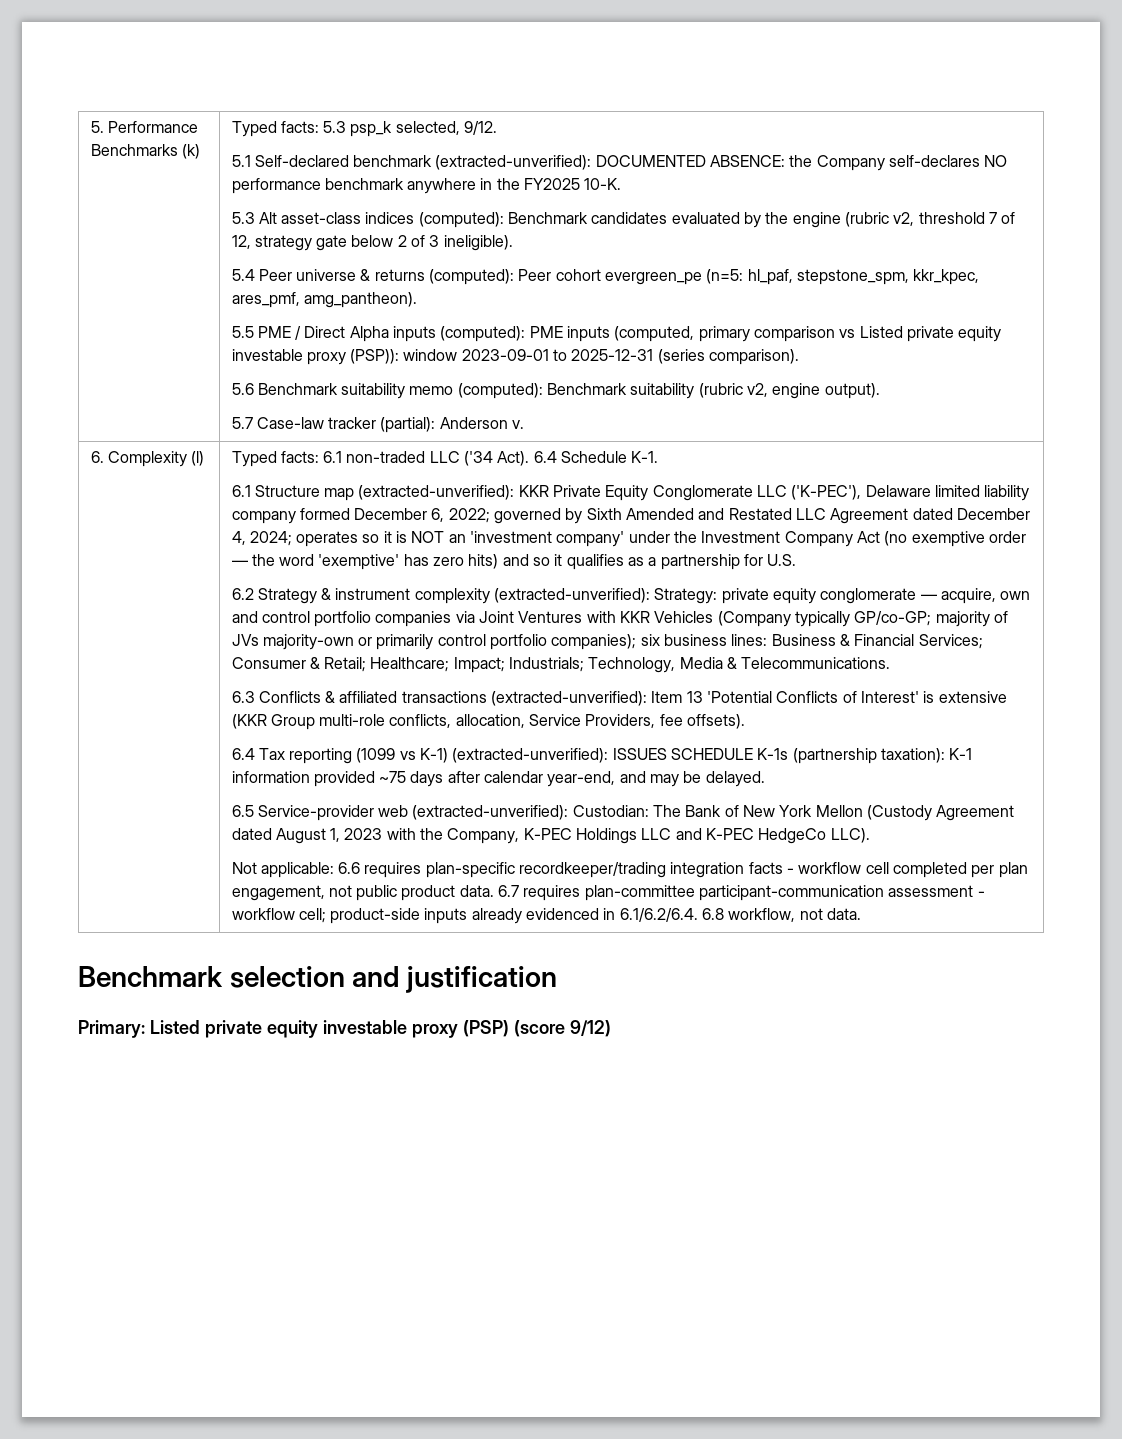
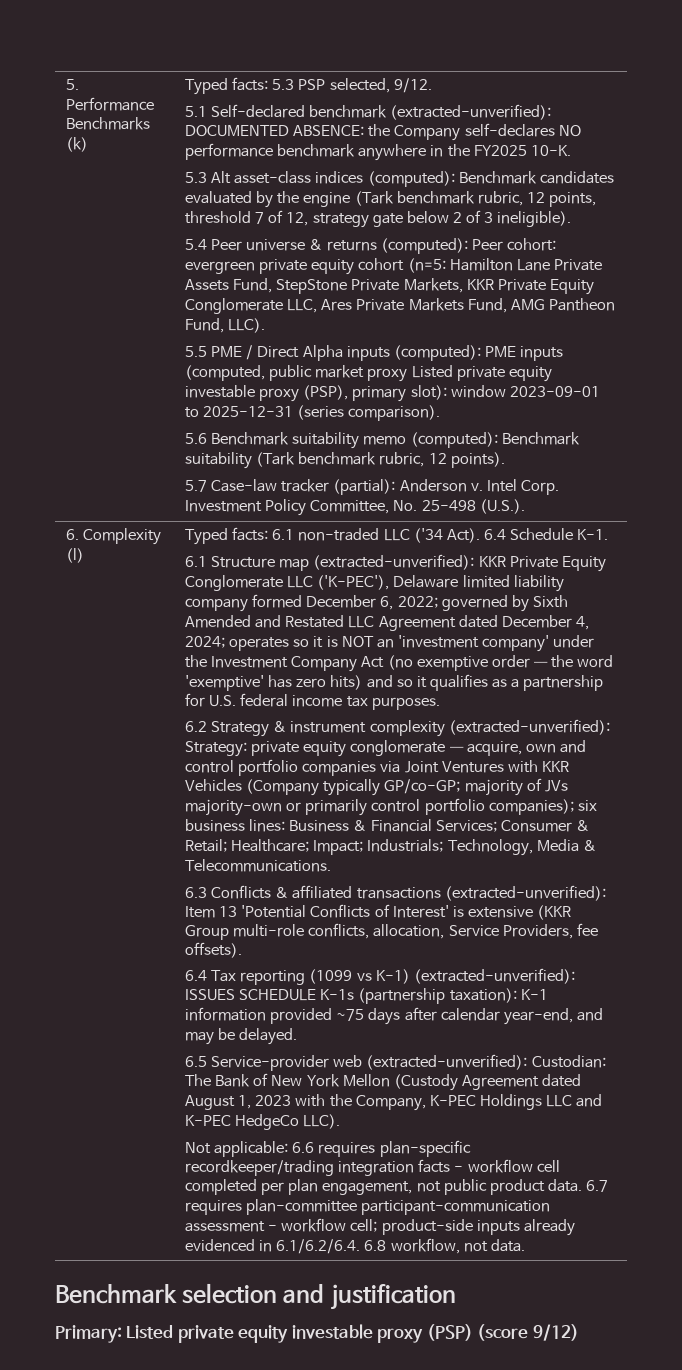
- Typed facts: 5.3 psp_k selected, 9/12.
+ Typed facts: 5.3 PSP selected, 9/12.
- 5.3 Alt asset-class indices (computed): Benchmark candidates evaluated by the engine (rubric v2, threshold 7 of 12, strategy gate below 2 of 3 ineligible).
+ 5.3 Alt asset-class indices (computed): Benchmark candidates evaluated by the engine (Tark benchmark rubric, 12 points, threshold 7 of 12, strategy gate below 2 of 3 ineligible).
- 5.4 Peer universe & returns (computed): Peer cohort evergreen_pe (n=5: hl_paf, stepstone_spm, kkr_kpec, ares_pmf, amg_pantheon).
+ 5.4 Peer universe & returns (computed): Peer cohort: evergreen private equity cohort (n=5: Hamilton Lane Private Assets Fund, StepStone Private Markets, KKR Private Equity Conglomerate LLC, Ares Private Markets Fund, AMG Pantheon Fund, LLC).
- 5.5 PME / Direct Alpha inputs (computed): PME inputs (computed, primary comparison vs Listed private equity investable proxy (PSP)): window 2023-09-01 to 2025-12-31 (series comparison).
+ 5.5 PME / Direct Alpha inputs (computed): PME inputs (computed, public market proxy Listed private equity investable proxy (PSP), primary slot): window 2023-09-01 to 2025-12-31 (series comparison).
- 5.6 Benchmark suitability memo (computed): Benchmark suitability (rubric v2, engine output).
+ 5.6 Benchmark suitability memo (computed): Benchmark suitability (Tark benchmark rubric, 12 points).
+ Intel Corp. Investment Policy Committee, No. 25-498 (U.S.).
- operates so it is NOT an 'investment company' under the Investment Company Act (no exemptive order — the word 'exemptive' has zero hits) and so it qualifies as a partnership for U.S.
+ operates so it is NOT an 'investment company' under the Investment Company Act (no exemptive order — the word 'exemptive' has zero hits) and so it qualifies as a partnership for U.S. federal income tax purposes.

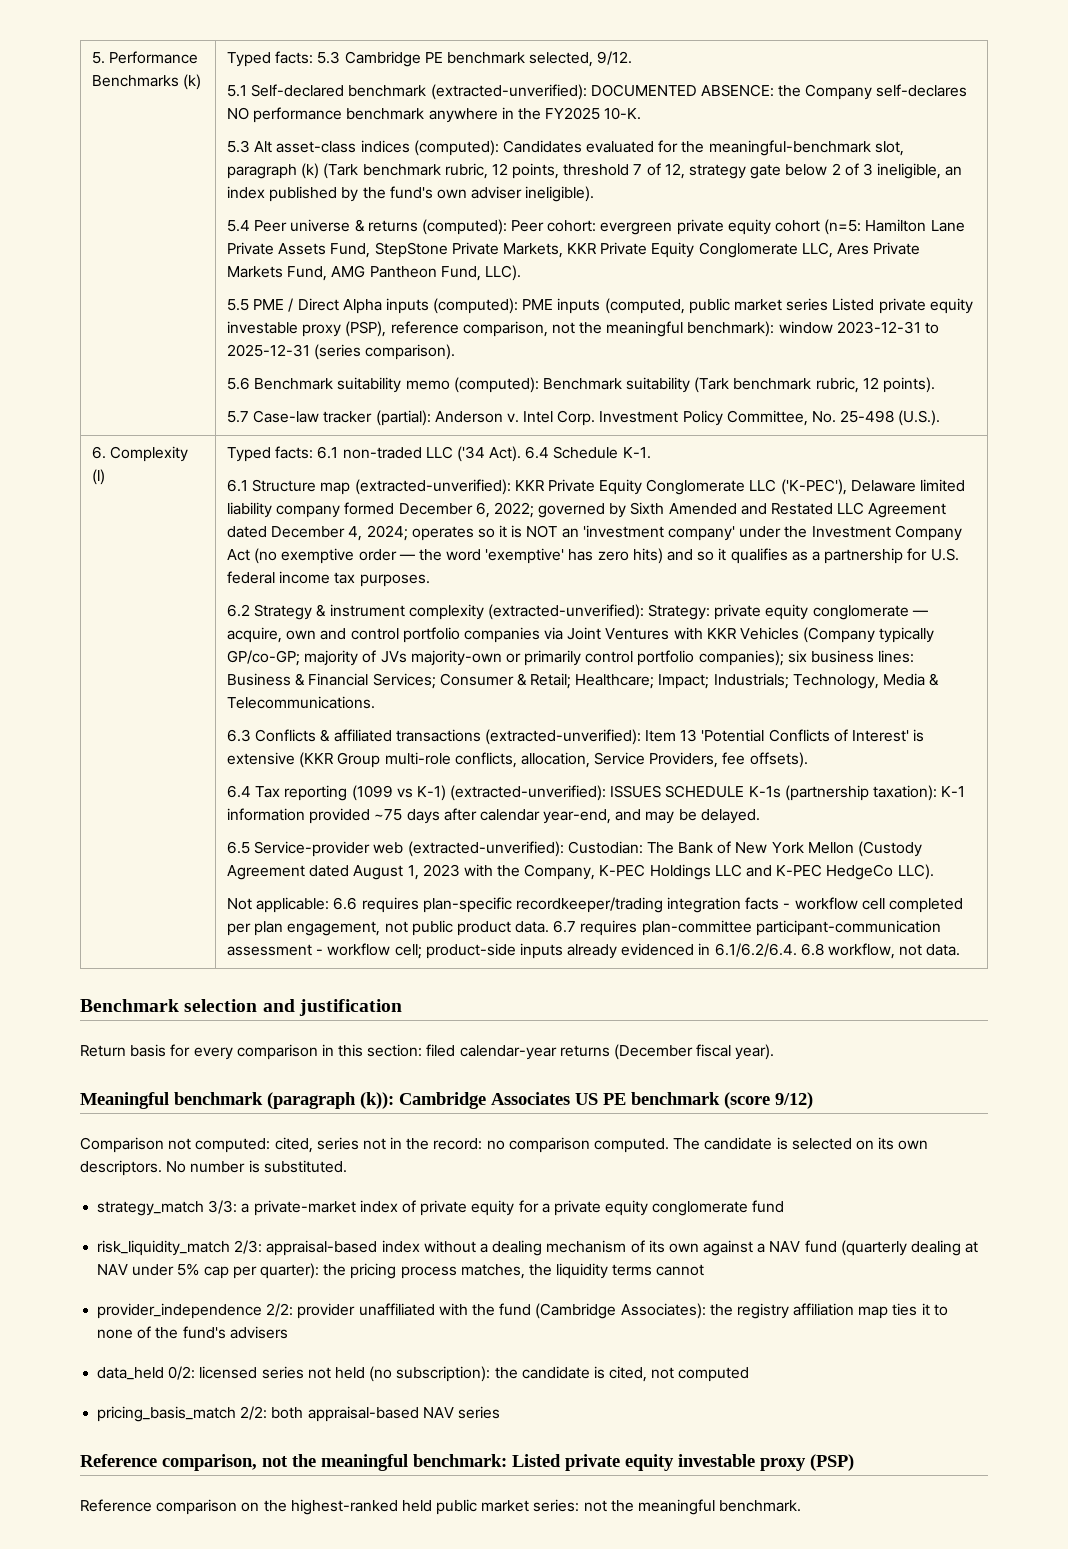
- Typed facts: 5.3 PSP selected, 9/12.
+ Typed facts: 5.3 Cambridge PE benchmark selected, 9/12.
- 5.3 Alt asset-class indices (computed): Benchmark candidates evaluated by the engine (Tark benchmark rubric, 12 points, threshold 7 of 12, strategy gate below 2 of 3 ineligible).
+ 5.3 Alt asset-class indices (computed): Candidates evaluated for the meaningful-benchmark slot, paragraph (k) (Tark benchmark rubric, 12 points, threshold 7 of 12, strategy gate below 2 of 3 ineligible, an index published by the fund's own adviser ineligible).
- 5.5 PME / Direct Alpha inputs (computed): PME inputs (computed, public market proxy Listed private equity investable proxy (PSP), primary slot): window 2023-09-01 to 2025-12-31 (series comparison).
+ 5.5 PME / Direct Alpha inputs (computed): PME inputs (computed, public market series Listed private equity investable proxy (PSP), reference comparison, not the meaningful benchmark): window 2023-12-31 to 2025-12-31 (series comparison).
- Primary: Listed private equity investable proxy (PSP) (score 9/12)
+ Return basis for every comparison in this section: filed calendar-year returns (December fiscal year).
+ Meaningful benchmark (paragraph (k)): Cambridge Associates US PE benchmark (score 9/12)
+ Comparison not computed: cited, series not in the record: no comparison computed. The candidate is selected on its own descriptors. No number is substituted.
+ strategy_match 3/3: a private-market index of private equity for a private equity conglomerate fund
+ risk_liquidity_match 2/3: appraisal-based index without a dealing mechanism of its own against a NAV fund (quarterly dealing at NAV under 5% cap per quarter): the pricing process matches, the liquidity terms cannot
+ provider_independence 2/2: provider unaffiliated with the fund (Cambridge Associates): the registry affiliation map ties it to none of the fund's advisers
+ data_held 0/2: licensed series not held (no subscription): the candidate is cited, not computed
+ pricing_basis_match 2/2: both appraisal-based NAV series
+ Reference comparison, not the meaningful benchmark: Listed private equity investable proxy (PSP)
+ Reference comparison on the highest-ranked held public market series: not the meaningful benchmark.

